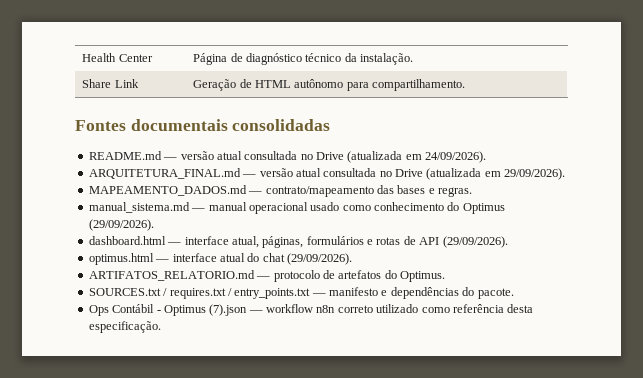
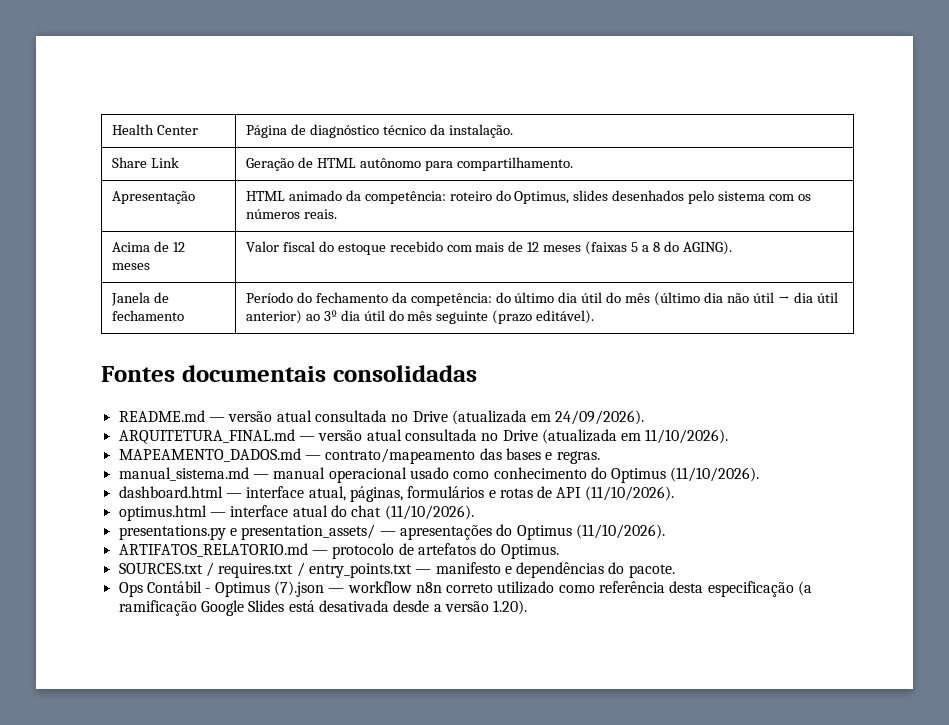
+ Apresentação | HTML animado da competência: roteiro do Optimus, slides desenhados pelo sistema com os números reais.
+ Acima de 12 meses | Valor fiscal do estoque recebido com mais de 12 meses (faixas 5 a 8 do AGING).
+ Janela de fechamento | Período do fechamento da competência: do último dia útil do mês (último dia não útil → dia útil anterior) ao 3º dia útil do mês seguinte (prazo editável).
- ARQUITETURA_FINAL.md — versão atual consultada no Drive (atualizada em 29/09/2026).
+ ARQUITETURA_FINAL.md — versão atual consultada no Drive (atualizada em 11/10/2026).
- manual_sistema.md — manual operacional usado como conhecimento do Optimus (29/09/2026).
+ manual_sistema.md — manual operacional usado como conhecimento do Optimus (11/10/2026).
- dashboard.html — interface atual, páginas, formulários e rotas de API (29/09/2026).
+ dashboard.html — interface atual, páginas, formulários e rotas de API (11/10/2026).
- optimus.html — interface atual do chat (29/09/2026).
+ optimus.html — interface atual do chat (11/10/2026).
+ presentations.py e presentation_assets/ — apresentações do Optimus (11/10/2026).
- Ops Contábil - Optimus (7).json — workflow n8n correto utilizado como referência desta especificação.
+ Ops Contábil - Optimus (7).json — workflow n8n correto utilizado como referência desta especificação (a ramificação Google Slides está desativada desde a versão 1.20).

